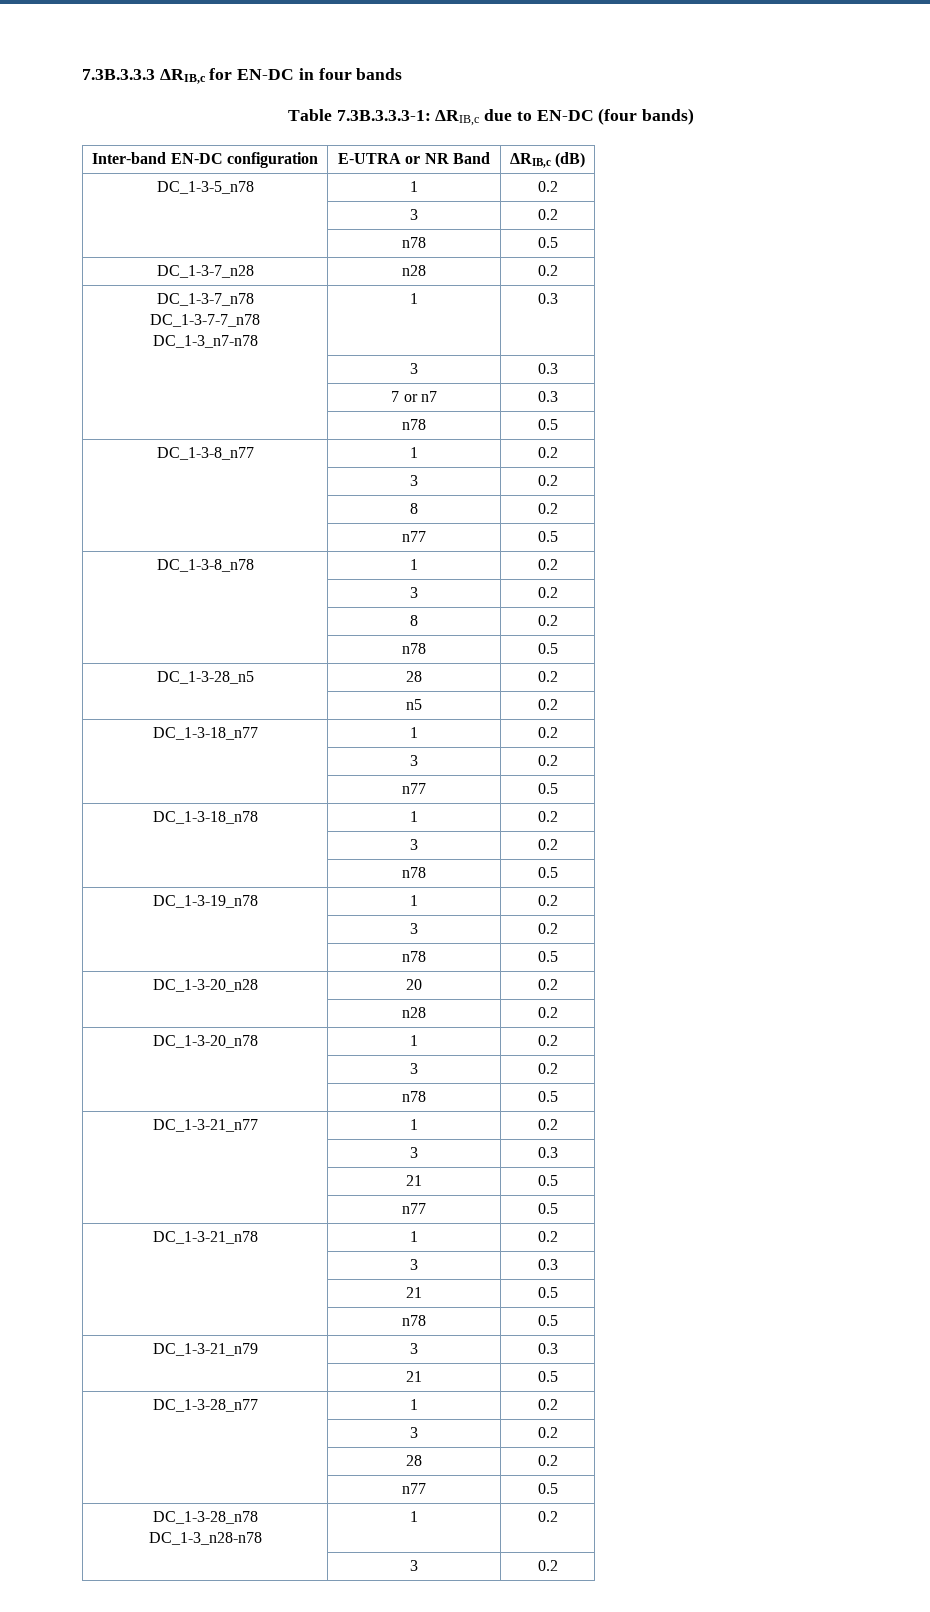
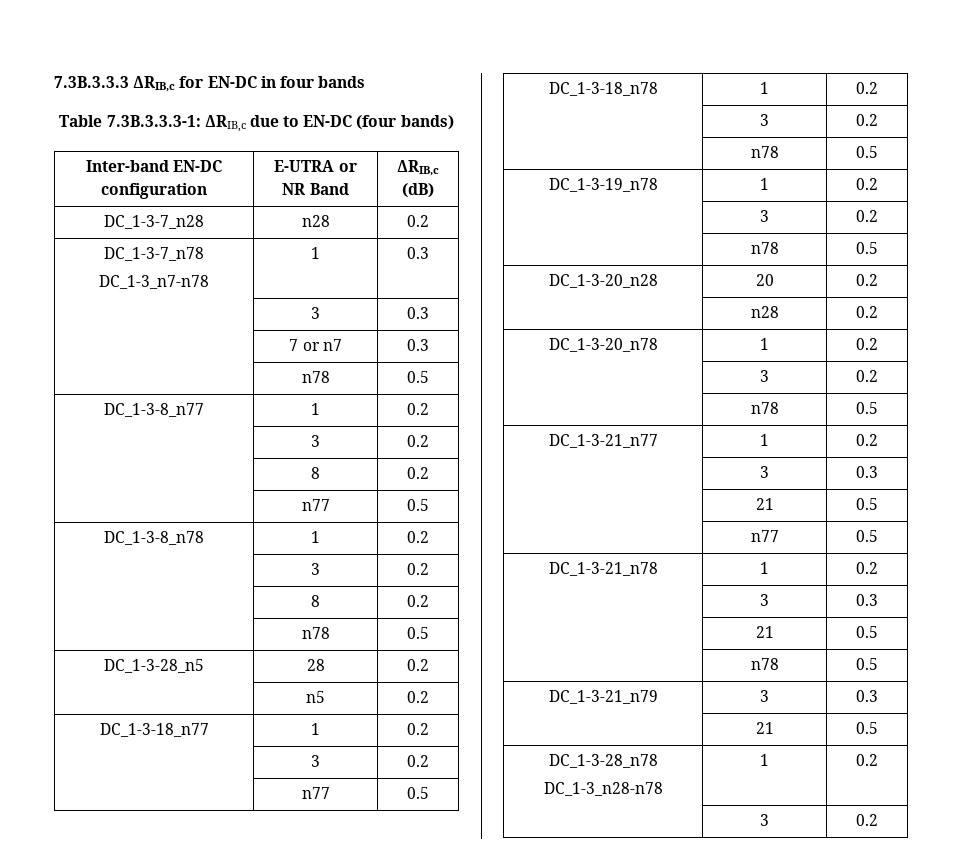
- DC_1-3-5_n78 | 1 | 0.2
- | 3 | 0.2
- | n78 | 0.5
  DC_1-3-7_n78
- DC_1-3-7-7_n78
- DC_1-3-28_n77 | 1 | 0.2
- | 3 | 0.2
- | 28 | 0.2
- | n77 | 0.5

